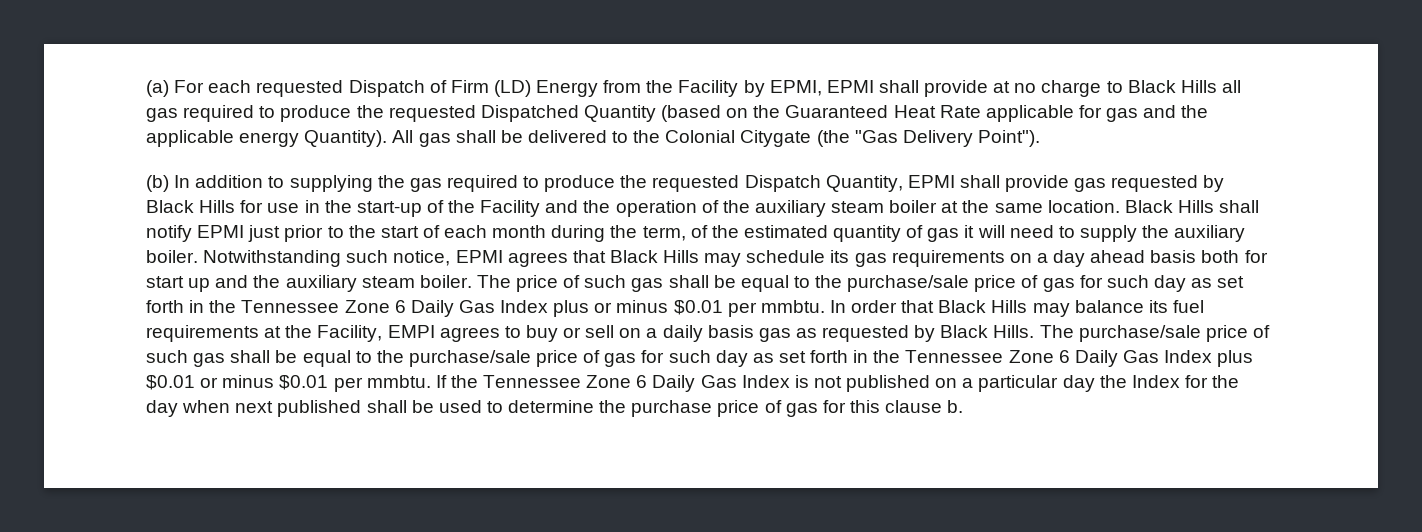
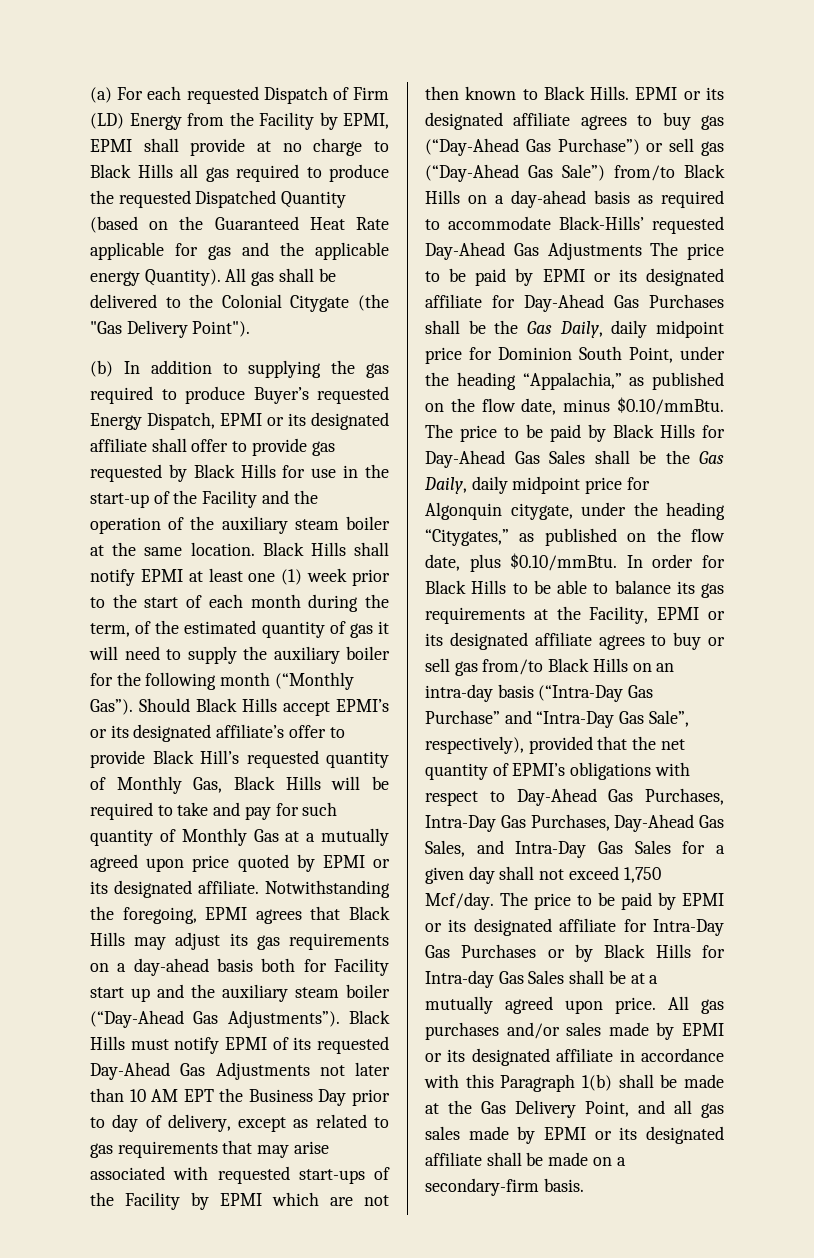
- (b) In addition to supplying the gas required to produce the requested Dispatch Quantity, EPMI shall provide gas requested by Black Hills for use in the start-up of the Facility and the operation of the auxiliary steam boiler at the same location.
+ (b) In addition to supplying the gas required to produce Buyer’s requested Energy Dispatch, EPMI or its designated affiliate shall offer to provide gas requested by Black Hills for use in the start-up of the Facility and the operation of the auxiliary steam boiler at the same location.
- Black Hills shall notify EPMI just prior to the start of each month during the term, of the estimated quantity of gas it will need to supply the auxiliary boiler. Notwithstanding such notice, EPMI agrees that Black Hills may schedule its gas requirements on a day ahead basis both for start up and the auxiliary steam boiler. The price of such gas shall be equal to the purchase/sale price of gas for such day as set forth in the Tennessee Zone 6 Daily Gas Index plus or minus $0.01 per mmbtu. In order that Black Hills may balance its fuel requirements at the Facility, EMPI agrees to buy or sell on a daily basis gas as requested by Black Hills. The purchase/sale price of such gas shall be equal to the purchase/sale price of gas for such day as set forth in the Tennessee Zone 6 Daily Gas Index plus $0.01 or minus $0.01 per mmbtu. If the Tennessee Zone 6 Daily Gas Index is not published on a particular day the Index for the day when next published shall be used to determine the purchase price of gas for this clause b.
+ Black Hills shall notify EPMI at least one (1) week prior to the start of each month during the term, of the estimated quantity of gas it will need to supply the auxiliary boiler for the following month (“Monthly Gas”). Should Black Hills accept EPMI’s or its designated affiliate’s offer to provide Black Hill’s requested quantity of Monthly Gas, Black Hills will be required to take and pay for such quantity of Monthly Gas at a mutually agreed upon price quoted by EPMI or its designated affiliate. Notwithstanding the foregoing, EPMI agrees that Black Hills may adjust its gas requirements on a day-ahead basis both for Facility start up and the auxiliary steam boiler (“Day-Ahead Gas Adjustments”). Black Hills must notify EPMI of its requested Day-Ahead Gas Adjustments not later than 10 AM EPT the Business Day prior to day of delivery, except as related to gas requirements that may arise associated with requested start-ups of the Facility by EPMI which are not then known to Black Hills. EPMI or its designated affiliate agrees to buy gas (“Day-Ahead Gas Purchase”) or sell gas (“Day-Ahead Gas Sale”) from/to Black Hills on a day-ahead basis as required to accommodate Black-Hills’ requested Day-Ahead Gas Adjustments The price to be paid by EPMI or its designated affiliate for Day-Ahead Gas Purchases shall be the Gas Daily, daily midpoint price for Dominion South Point, under the heading “Appalachia,” as published on the flow date, minus $0.10/mmBtu. The price to be paid by Black Hills for Day-Ahead Gas Sales shall be the Gas Daily, daily midpoint price for Algonquin citygate, under the heading “Citygates,” as published on the flow date, plus $0.10/mmBtu. In order for Black Hills to be able to balance its gas requirements at the Facility, EPMI or its designated affiliate agrees to buy or sell gas from/to Black Hills on an intra-day basis (“Intra-Day Gas Purchase” and “Intra-Day Gas Sale”, respectively), provided that the net quantity of EPMI’s obligations with respect to Day-Ahead Gas Purchases, Intra-Day Gas Purchases, Day-Ahead Gas Sales, and Intra-Day Gas Sales for a given day shall not exceed 1,750 Mcf/day. The price to be paid by EPMI or its designated affiliate for Intra-Day Gas Purchases or by Black Hills for Intra-day Gas Sales shall be at a mutually agreed upon price. All gas purchases and/or sales made by EPMI or its designated affiliate in accordance with this Paragraph 1(b) shall be made at the Gas Delivery Point, and all gas sales made by EPMI or its designated affiliate shall be made on a secondary-firm basis.

